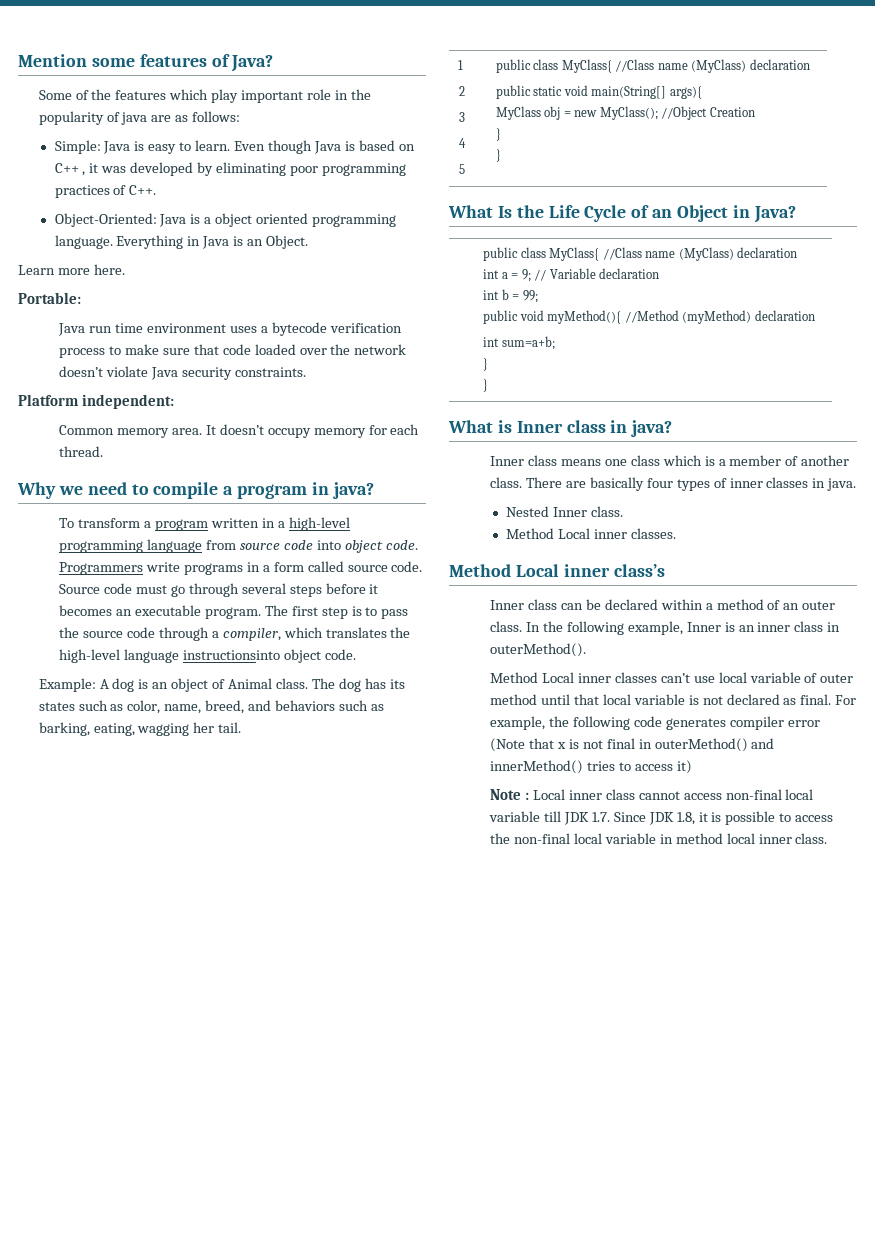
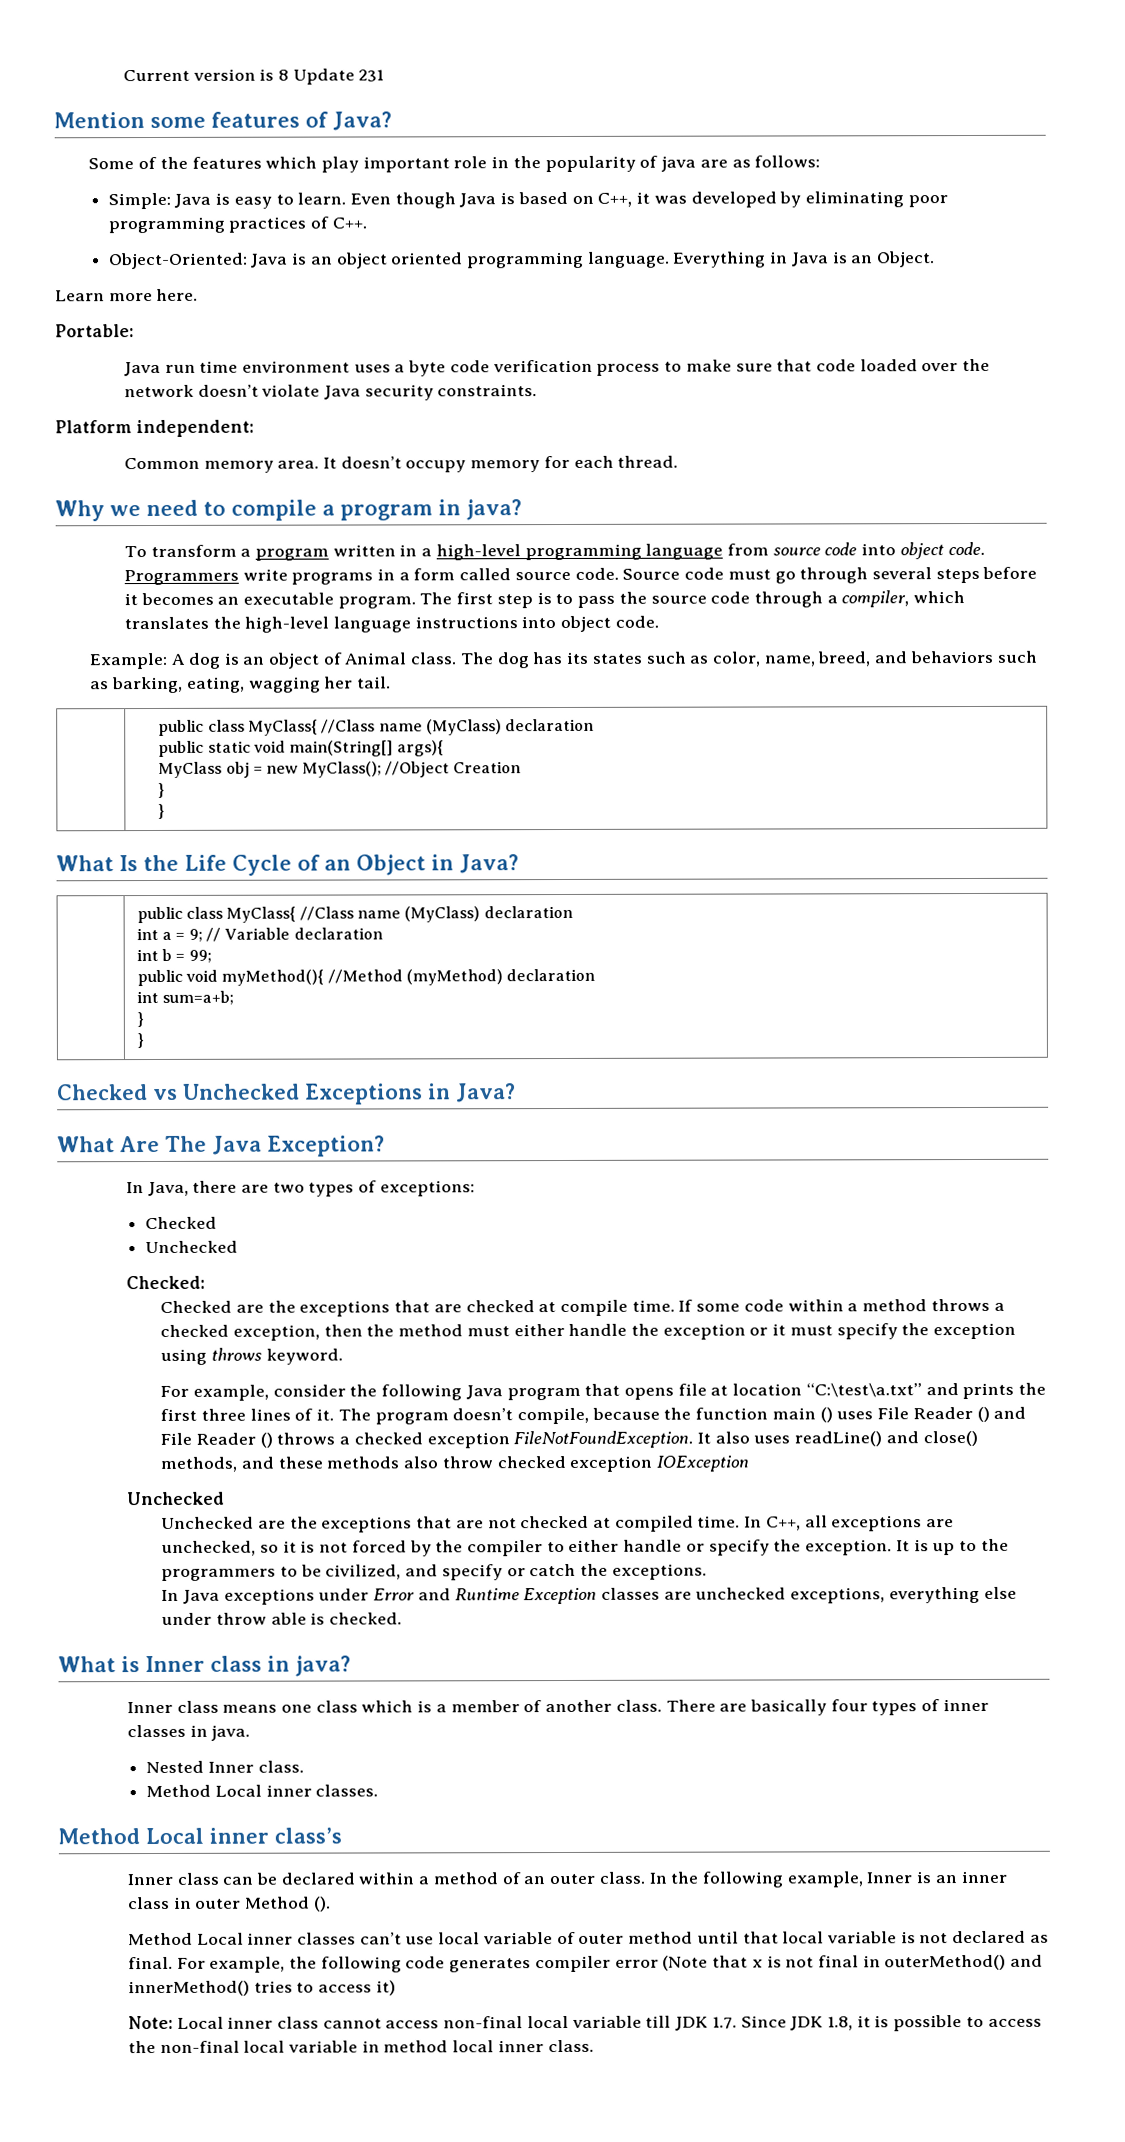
+ Current version is 8 Update 231
- Even though Java is based on C++ , it was developed by eliminating poor programming practices of C++.
+ Even though Java is based on C++, it was developed by eliminating poor programming practices of C++.
- Object-Oriented: Java is a object oriented programming language.
+ Object-Oriented: Java is an object oriented programming language.
- Java run time environment uses a bytecode verification process to make sure that code loaded over the network doesn’t violate Java security constraints.
+ Java run time environment uses a byte code verification process to make sure that code loaded over the network doesn’t violate Java security constraints.
- The first step is to pass the source code through a compiler, which translates the high-level language instructionsinto object code.
+ The first step is to pass the source code through a compiler, which translates the high-level language instructions into object code.
  The dog has its states such as color, name, breed, and behaviors such as barking, eating, wagging her tail.
- 1
- 2
- 3
- 4
- 5 | public class MyClass{ //Class name (MyClass) declaration
+ | public class MyClass{ //Class name (MyClass) declaration
+ Checked vs Unchecked Exceptions in Java?
+ What Are The Java Exception?
+ In Java, there are two types of exceptions:
+ Checked
+ Unchecked
+ Checked:
+ Checked are the exceptions that are checked at compile time. If some code within a method throws a checked exception, then the method must either handle the exception or it must specify the exception using throws keyword.
+ For example, consider the following Java program that opens file at location “C:\test\a.txt” and prints the first three lines of it. The program doesn’t compile, because the function main () uses File Reader () and File Reader () throws a checked exception FileNotFoundException. It also uses readLine() and close() methods, and these methods also throw checked exception IOException
+ Unchecked
+ Unchecked are the exceptions that are not checked at compiled time. In C++, all exceptions are unchecked, so it is not forced by the compiler to either handle or specify the exception. It is up to the programmers to be civilized, and specify or catch the exceptions.
+ In Java exceptions under Error and Runtime Exception classes are unchecked exceptions, everything else under throw able is checked.
- In the following example, Inner is an inner class in outerMethod().
+ In the following example, Inner is an inner class in outer Method ().
- Note : Local inner class cannot access non-final local variable till JDK 1.7. Since JDK 1.8, it is possible to access the non-final local variable in method local inner class.
+ Note: Local inner class cannot access non-final local variable till JDK 1.7. Since JDK 1.8, it is possible to access the non-final local variable in method local inner class.

